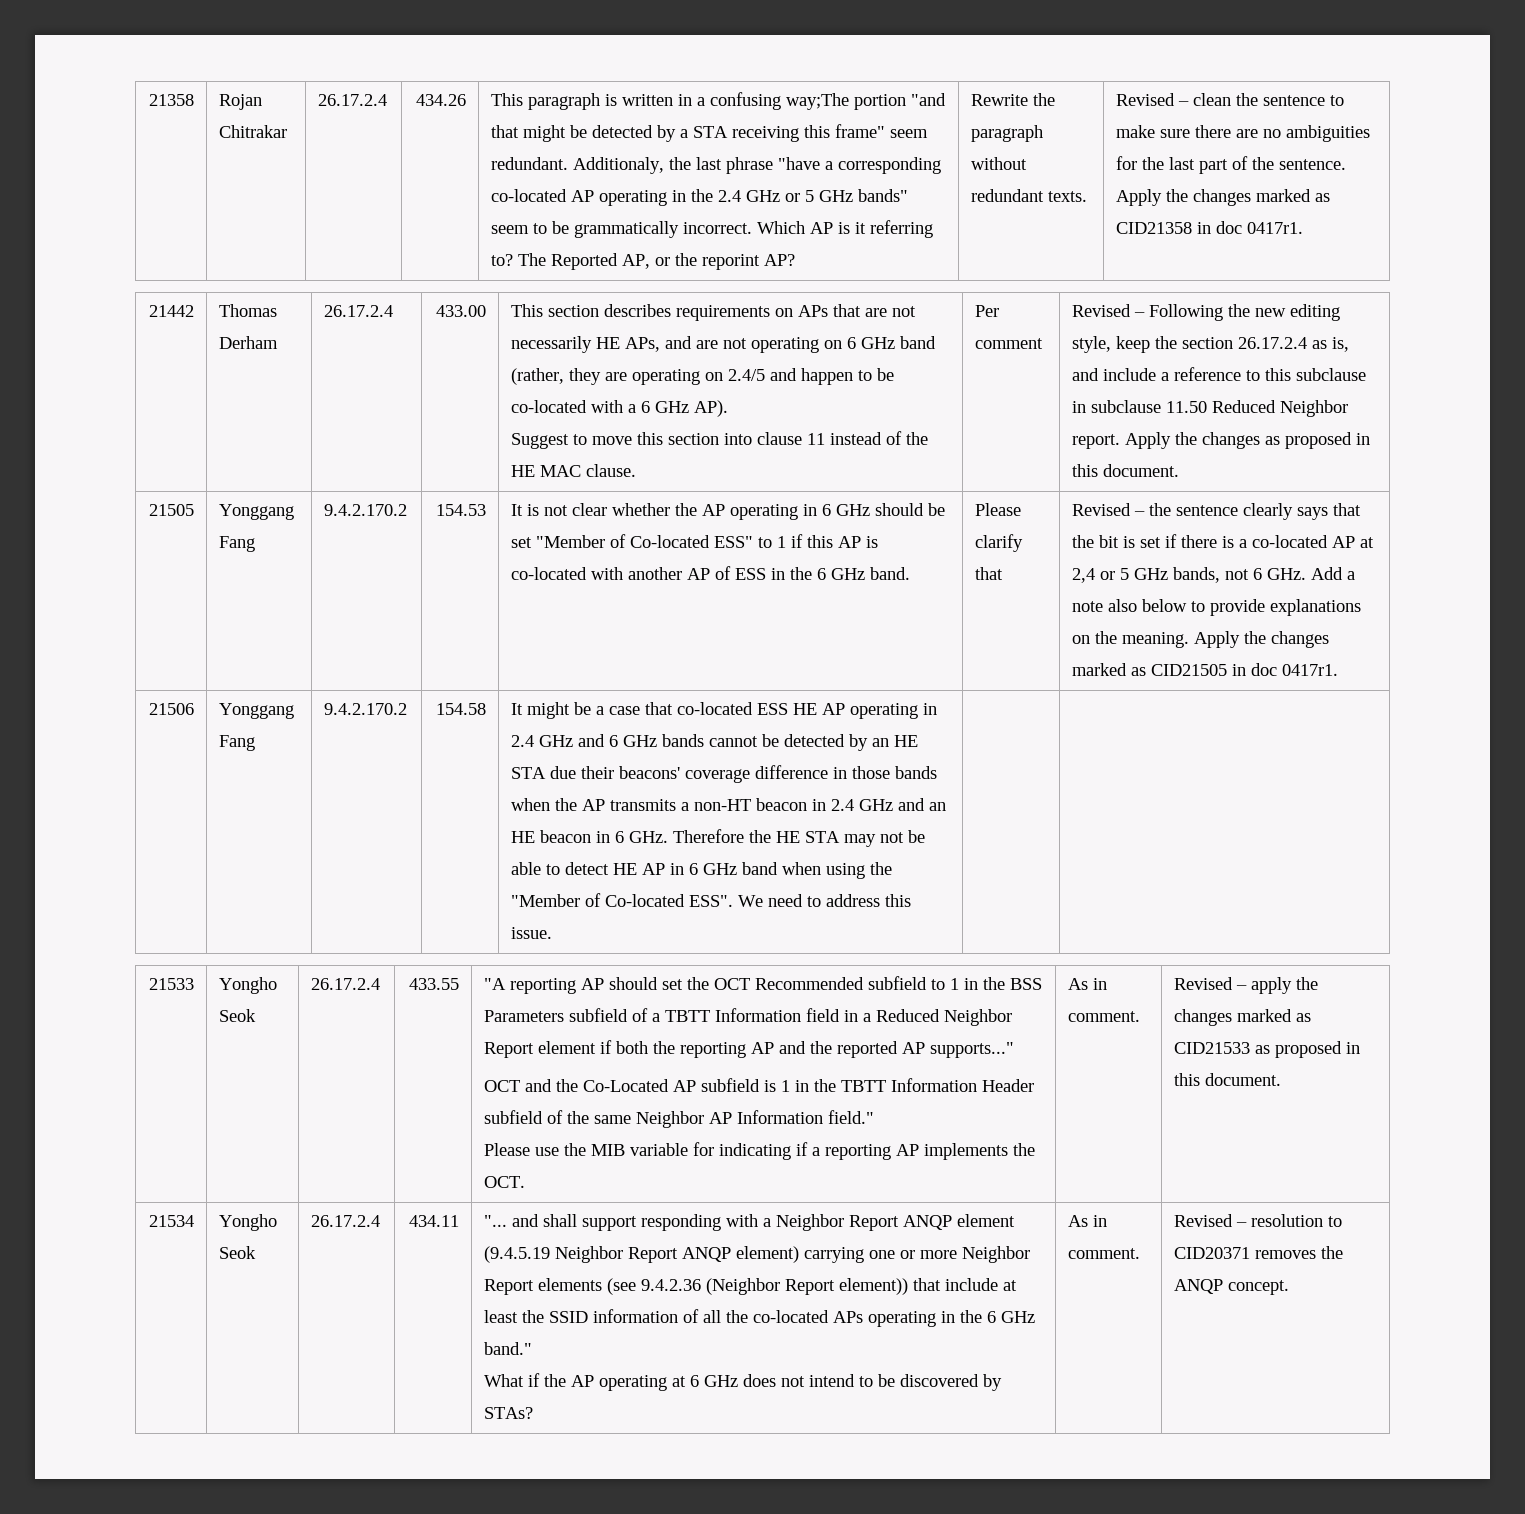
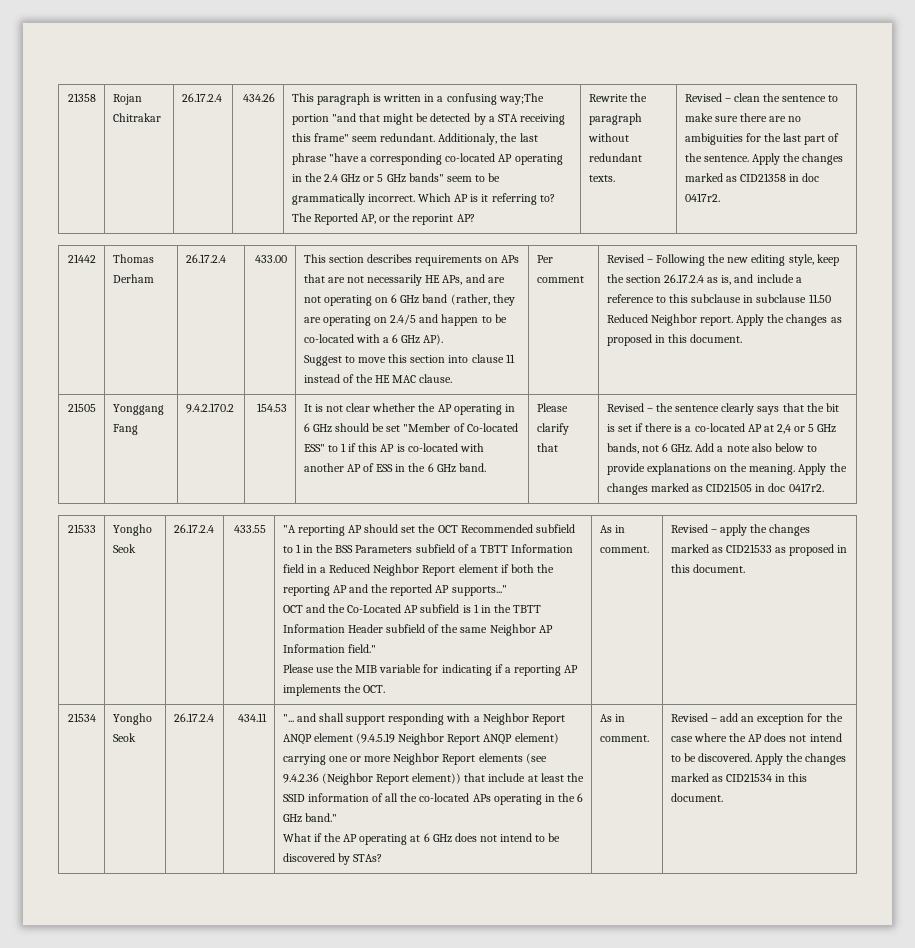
- Apply the changes marked as CID21358 in doc 0417r1.
+ Apply the changes marked as CID21358 in doc 0417r2.
- Apply the changes marked as CID21505 in doc 0417r1.
- 21506 | Yonggang Fang | 9.4.2.170.2 | 154.58 | It might be a case that co-located ESS HE AP operating in 2.4 GHz and 6 GHz bands cannot be detected by an HE STA due their beacons' coverage difference in those bands when the AP transmits a non-HT beacon in 2.4 GHz and an HE beacon in 6 GHz. Therefore the HE STA may not be able to detect HE AP in 6 GHz band when using the "Member of Co-located ESS". We need to address this issue.
+ Apply the changes marked as CID21505 in doc 0417r2.
- Revised – resolution to CID20371 removes the ANQP concept.
+ Revised – add an exception for the case where the AP does not intend to be discovered. Apply the changes marked as CID21534 in this document.

